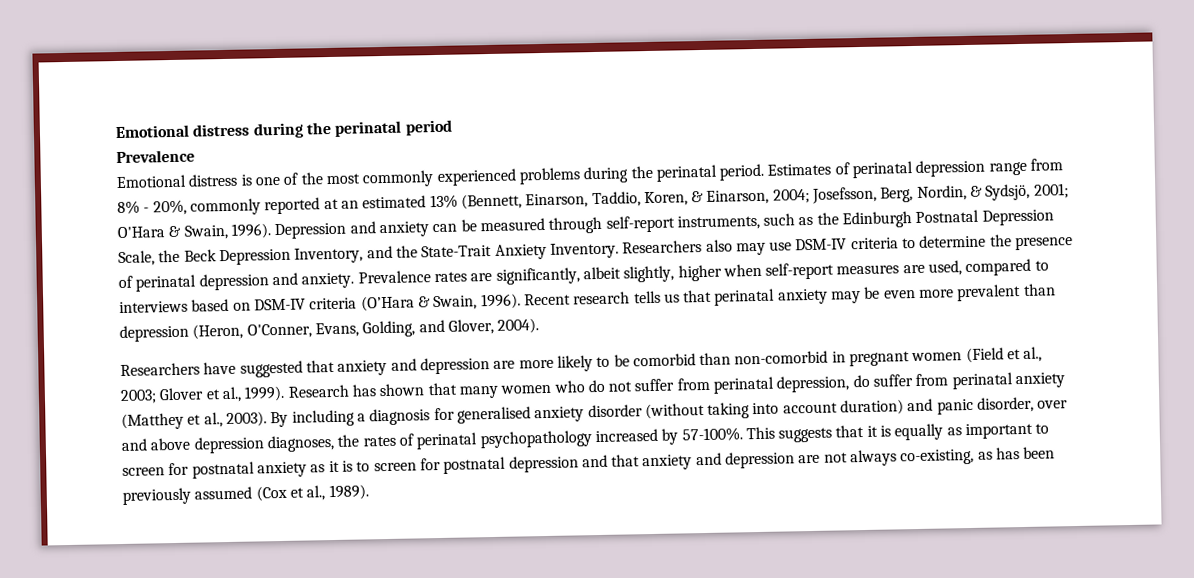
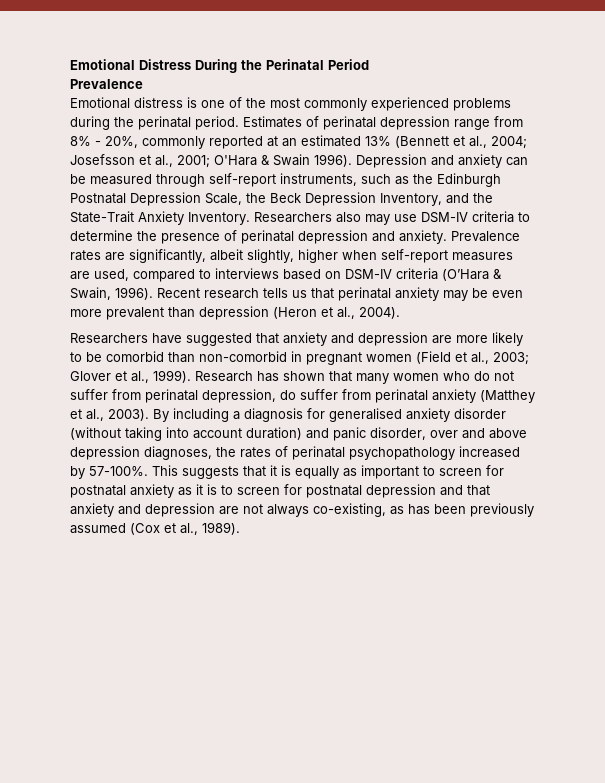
- Emotional distress during the perinatal period
+ Emotional Distress During the Perinatal Period
- Estimates of perinatal depression range from 8% - 20%, commonly reported at an estimated 13% (Bennett, Einarson, Taddio, Koren, & Einarson, 2004; Josefsson, Berg, Nordin, & Sydsjö, 2001; O'Hara & Swain, 1996).
+ Estimates of perinatal depression range from 8% - 20%, commonly reported at an estimated 13% (Bennett et al., 2004; Josefsson et al., 2001; O'Hara & Swain 1996).
- Recent research tells us that perinatal anxiety may be even more prevalent than depression (Heron, O'Conner, Evans, Golding, and Glover, 2004).
+ Recent research tells us that perinatal anxiety may be even more prevalent than depression (Heron et al., 2004).

